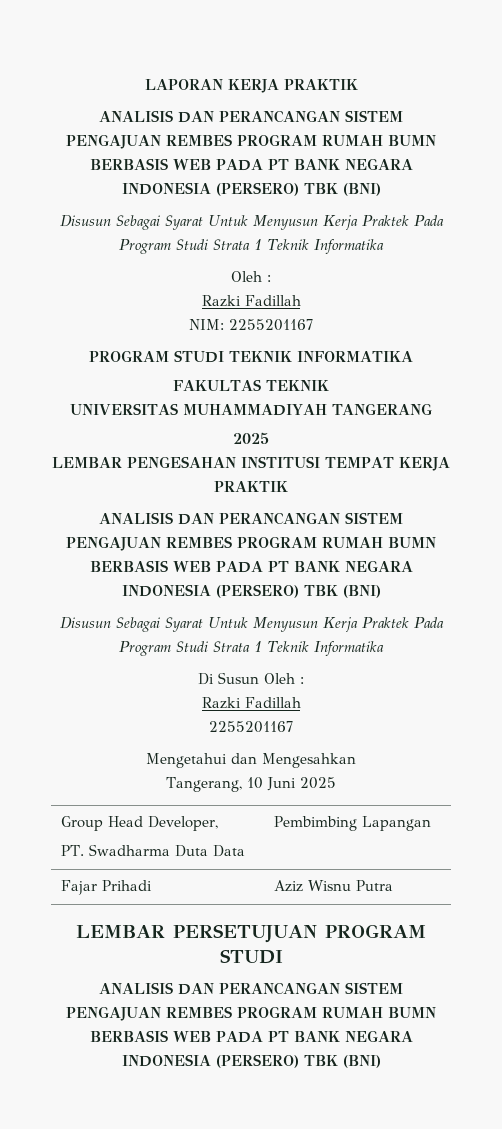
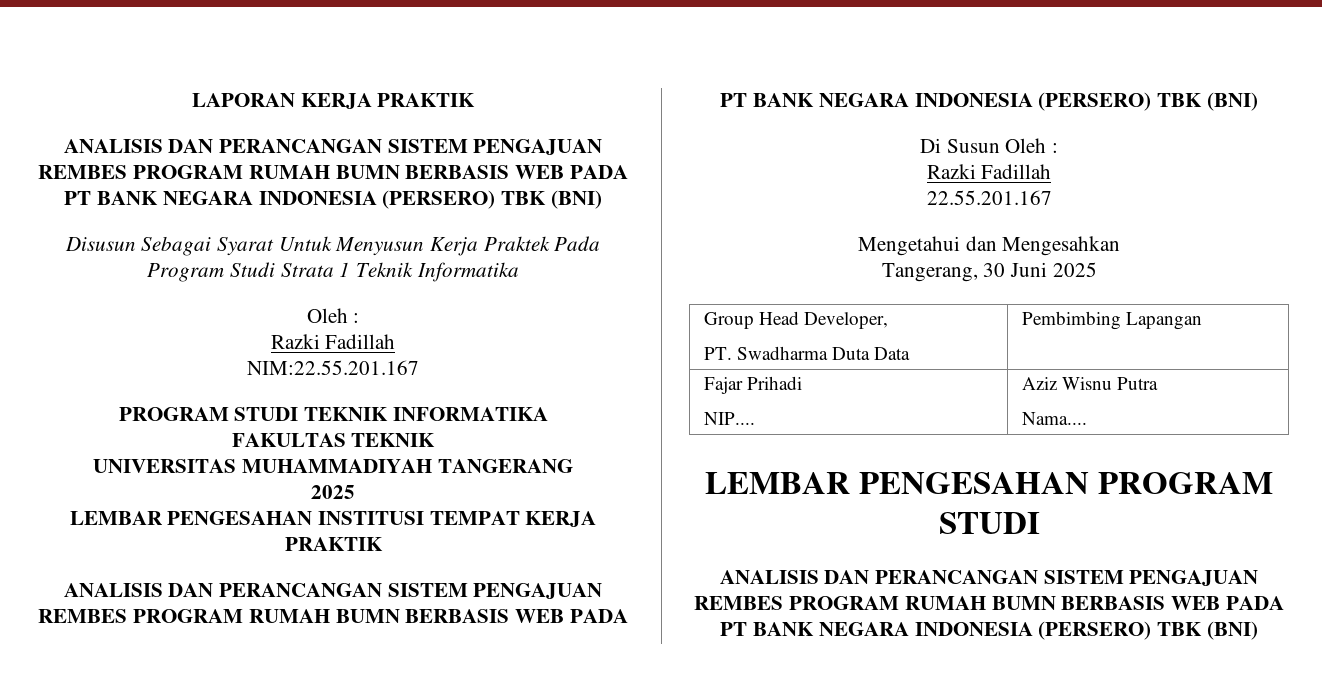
- NIM: 2255201167
+ NIM:22.55.201.167
  LEMBAR PENGESAHAN INSTITUSI TEMPAT KERJA PRAKTIK
  ANALISIS DAN PERANCANGAN SISTEM PENGAJUAN REMBES PROGRAM RUMAH BUMN BERBASIS WEB PADA PT BANK NEGARA INDONESIA (PERSERO) TBK (BNI)
- Disusun Sebagai Syarat Untuk Menyusun Kerja Praktek Pada Program Studi Strata 1 Teknik Informatika
  Di Susun Oleh :
  Razki Fadillah
- 2255201167
+ 22.55.201.167
- Tangerang, 10 Juni 2025
+ Tangerang, 30 Juni 2025
- Fajar Prihadi | Aziz Wisnu Putra
- LEMBAR PERSETUJUAN PROGRAM STUDI
+ Fajar Prihadi
+ NIP.... | Aziz Wisnu Putra
+ Nama....
+ LEMBAR PENGESAHAN PROGRAM STUDI

